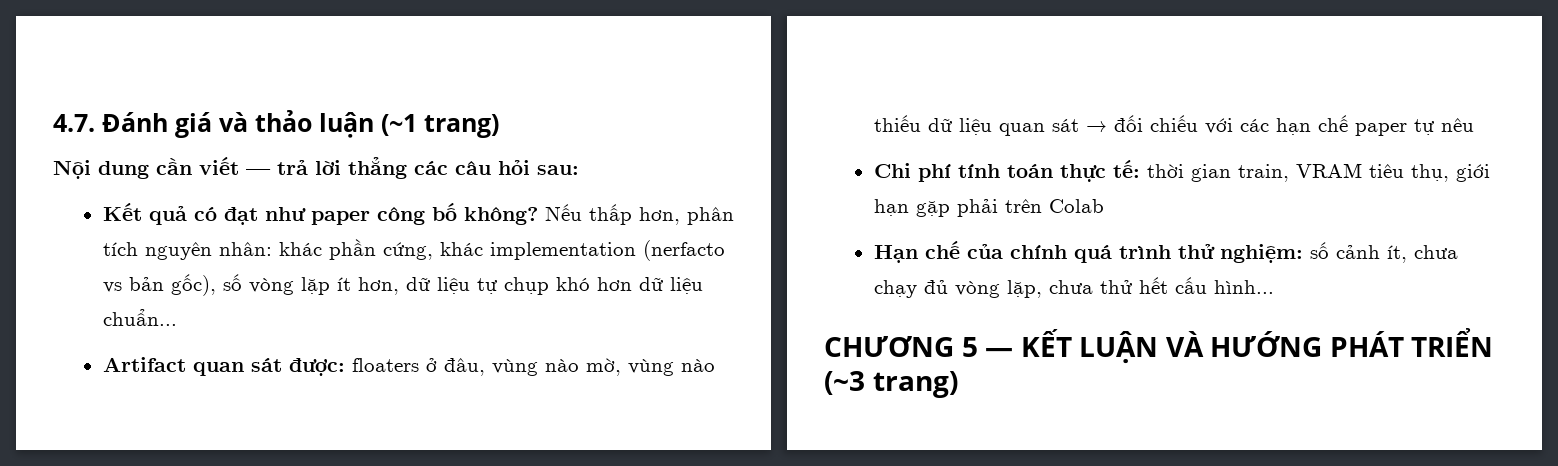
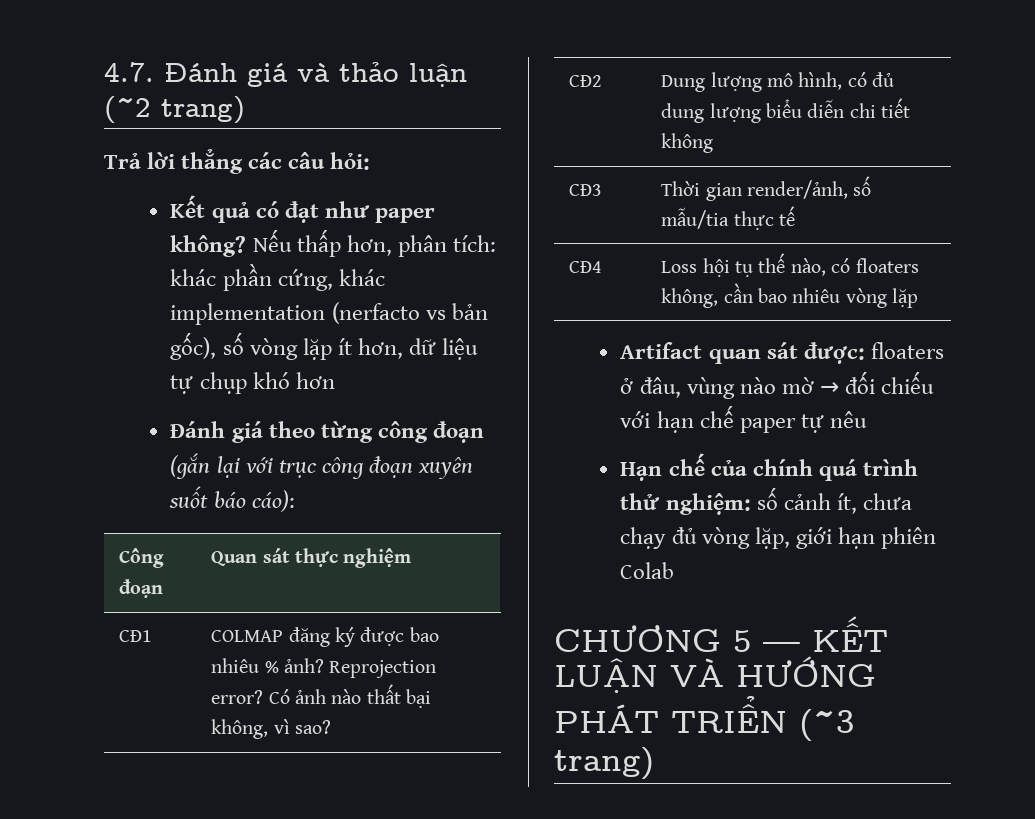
- 4.7. Đánh giá và thảo luận (~1 trang)
+ 4.7. Đánh giá và thảo luận (~2 trang)
- Nội dung cần viết — trả lời thẳng các câu hỏi sau:
+ Trả lời thẳng các câu hỏi:
- Kết quả có đạt như paper công bố không?
+ Kết quả có đạt như paper không?
- Nếu thấp hơn, phân tích nguyên nhân: khác phần cứng, khác implementation (nerfacto vs bản gốc), số vòng lặp ít hơn, dữ liệu tự chụp khó hơn dữ liệu chuẩn...
+ Nếu thấp hơn, phân tích: khác phần cứng, khác implementation (nerfacto vs bản gốc), số vòng lặp ít hơn, dữ liệu tự chụp khó hơn
+ Đánh giá theo từng công đoạn (gắn lại với trục công đoạn xuyên suốt báo cáo):
+ Công đoạn | Quan sát thực nghiệm
+ CĐ1 | COLMAP đăng ký được bao nhiêu % ảnh? Reprojection error? Có ảnh nào thất bại không, vì sao?
+ CĐ2 | Dung lượng mô hình, có đủ dung lượng biểu diễn chi tiết không
+ CĐ3 | Thời gian render/ảnh, số mẫu/tia thực tế
+ CĐ4 | Loss hội tụ thế nào, có floaters không, cần bao nhiêu vòng lặp
- Artifact quan sát được: floaters ở đâu, vùng nào mờ, vùng nào thiếu dữ liệu quan sát → đối chiếu với các hạn chế paper tự nêu
+ Artifact quan sát được: floaters ở đâu, vùng nào mờ → đối chiếu với hạn chế paper tự nêu
- Chi phí tính toán thực tế: thời gian train, VRAM tiêu thụ, giới hạn gặp phải trên Colab
- Hạn chế của chính quá trình thử nghiệm: số cảnh ít, chưa chạy đủ vòng lặp, chưa thử hết cấu hình...
+ Hạn chế của chính quá trình thử nghiệm: số cảnh ít, chưa chạy đủ vòng lặp, giới hạn phiên Colab

